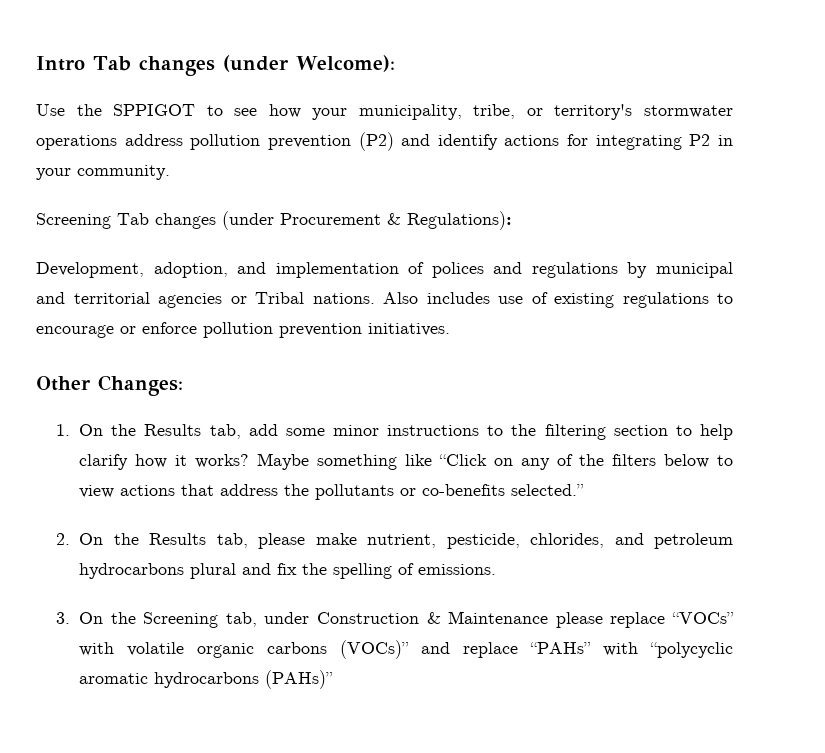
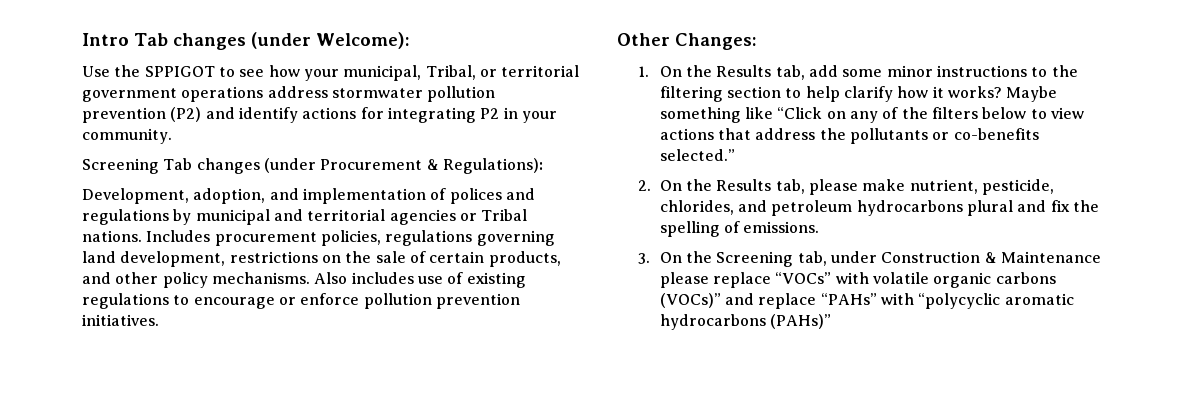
- Use the SPPIGOT to see how your municipality, tribe, or territory's stormwater operations address pollution prevention (P2) and identify actions for integrating P2 in your community.
+ Use the SPPIGOT to see how your municipal, Tribal, or territorial government operations address stormwater pollution prevention (P2) and identify actions for integrating P2 in your community.
+ Includes procurement policies, regulations governing land development, restrictions on the sale of certain products, and other policy mechanisms.

